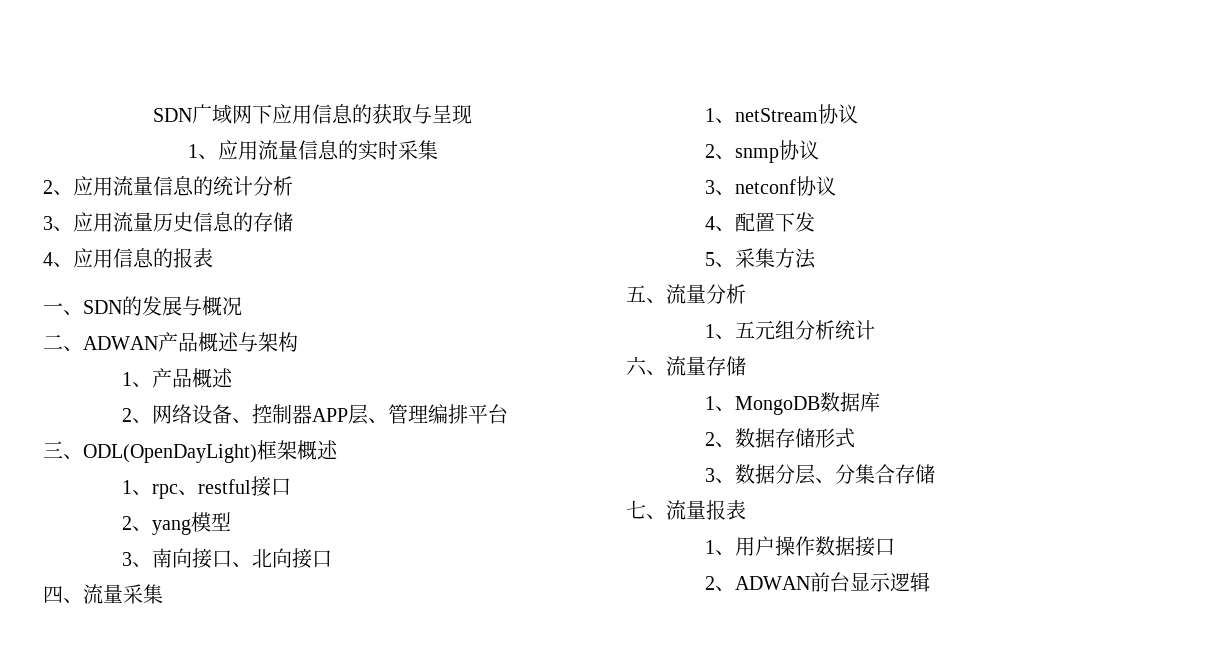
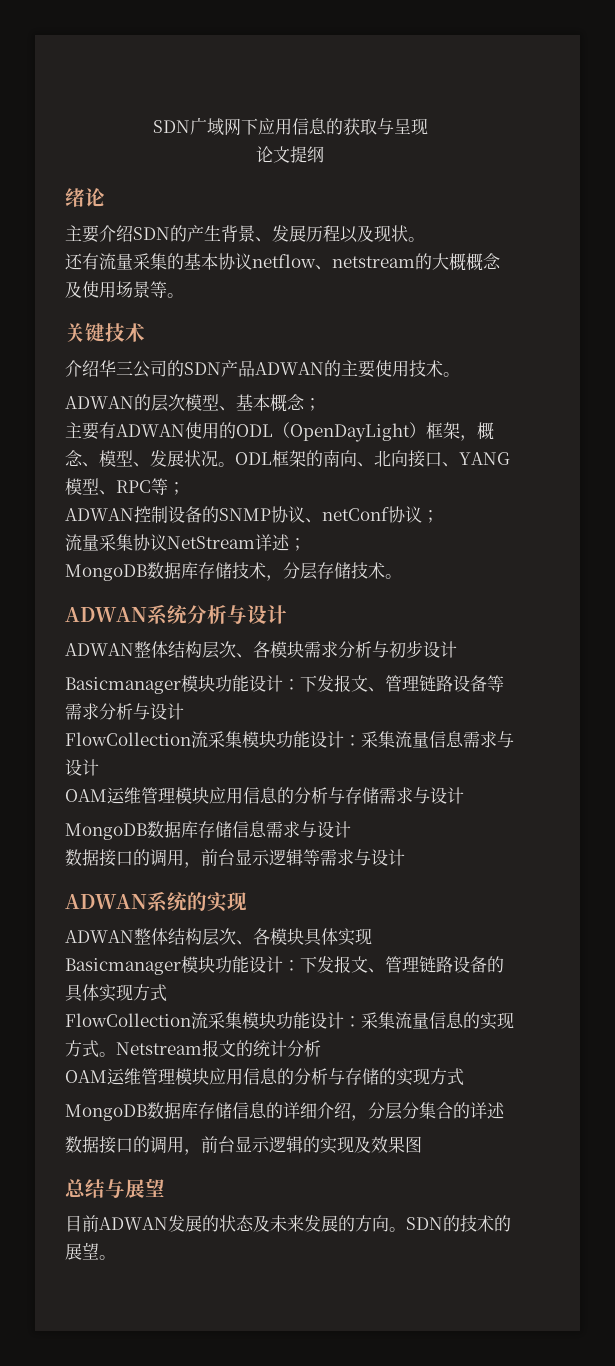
- 1、应用流量信息的实时采集
- 2、应用流量信息的统计分析
- 3、应用流量历史信息的存储
- 4、应用信息的报表
- 一、SDN的发展与概况
- 二、ADWAN产品概述与架构
- 1、产品概述
- 2、网络设备、控制器APP层、管理编排平台
- 三、ODL(OpenDayLight)框架概述
- 1、rpc、restful接口
- 2、yang模型
- 3、南向接口、北向接口
- 四、流量采集
- 1、netStream协议
- 2、snmp协议
- 3、netconf协议
- 4、配置下发
- 5、采集方法
- 五、流量分析
- 1、五元组分析统计
- 六、流量存储
- 1、MongoDB数据库
- 2、数据存储形式
- 3、数据分层、分集合存储
- 七、流量报表
- 1、用户操作数据接口
- 2、ADWAN前台显示逻辑
+ 论文提纲
+ 绪论
+ 主要介绍SDN的产生背景、发展历程以及现状。
+ 还有流量采集的基本协议netflow、netstream的大概概念及使用场景等。
+ 关键技术
+ 介绍华三公司的SDN产品ADWAN的主要使用技术。
+ ADWAN的层次模型、基本概念；
+ 主要有ADWAN使用的ODL（OpenDayLight）框架，概念、模型、发展状况。ODL框架的南向、北向接口、YANG模型、RPC等；
+ ADWAN控制设备的SNMP协议、netConf协议；
+ 流量采集协议NetStream详述；
+ MongoDB数据库存储技术，分层存储技术。
+ ADWAN系统分析与设计
+ ADWAN整体结构层次、各模块需求分析与初步设计
+ Basicmanager模块功能设计：下发报文、管理链路设备等需求分析与设计
+ FlowCollection流采集模块功能设计：采集流量信息需求与设计
+ OAM运维管理模块应用信息的分析与存储需求与设计
+ MongoDB数据库存储信息需求与设计
+ 数据接口的调用，前台显示逻辑等需求与设计
+ ADWAN系统的实现
+ ADWAN整体结构层次、各模块具体实现
+ Basicmanager模块功能设计：下发报文、管理链路设备的具体实现方式
+ FlowCollection流采集模块功能设计：采集流量信息的实现方式。Netstream报文的统计分析
+ OAM运维管理模块应用信息的分析与存储的实现方式
+ MongoDB数据库存储信息的详细介绍，分层分集合的详述
+ 数据接口的调用，前台显示逻辑的实现及效果图
+ 总结与展望
+ 目前ADWAN发展的状态及未来发展的方向。SDN的技术的展望。

